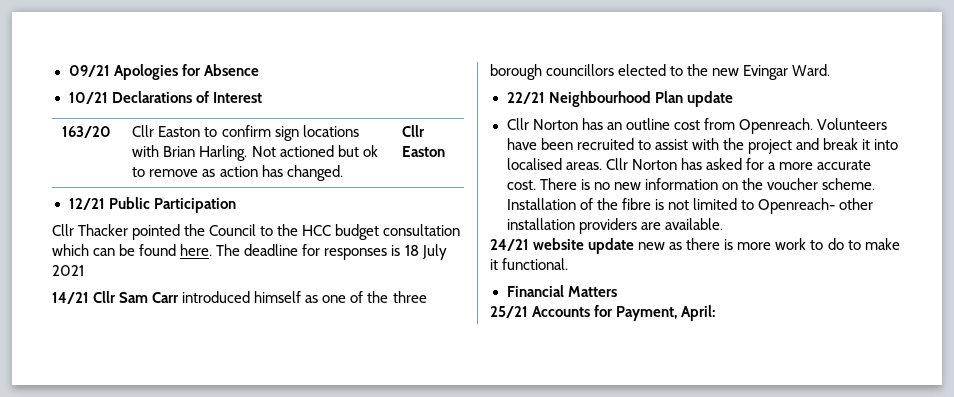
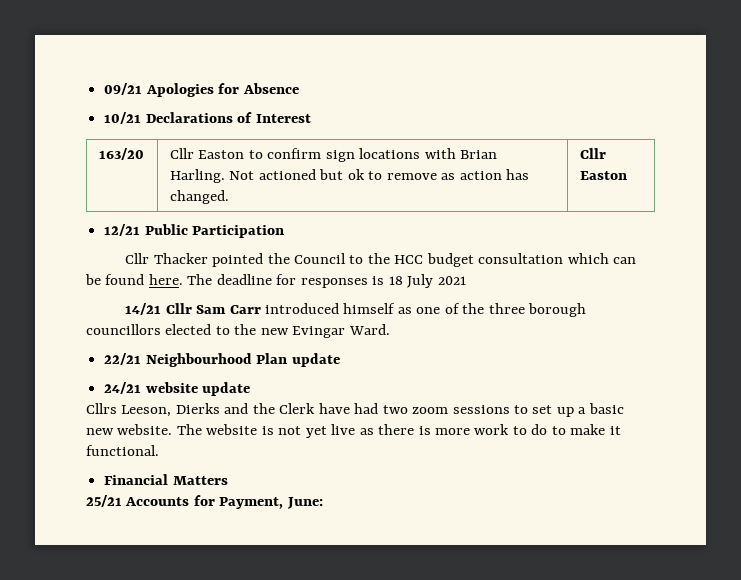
- Cllr Norton has an outline cost from Openreach. Volunteers have been recruited to assist with the project and break it into localised areas. Cllr Norton has asked for a more accurate cost. There is no new information on the voucher scheme. Installation of the fibre is not limited to Openreach- other installation providers are available.
- 24/21 website update new as there is more work to do to make it functional.
+ 24/21 website update
+ Cllrs Leeson, Dierks and the Clerk have had two zoom sessions to set up a basic new website. The website is not yet live as there is more work to do to make it functional.
- 25/21 Accounts for Payment, April:
+ 25/21 Accounts for Payment, June:

